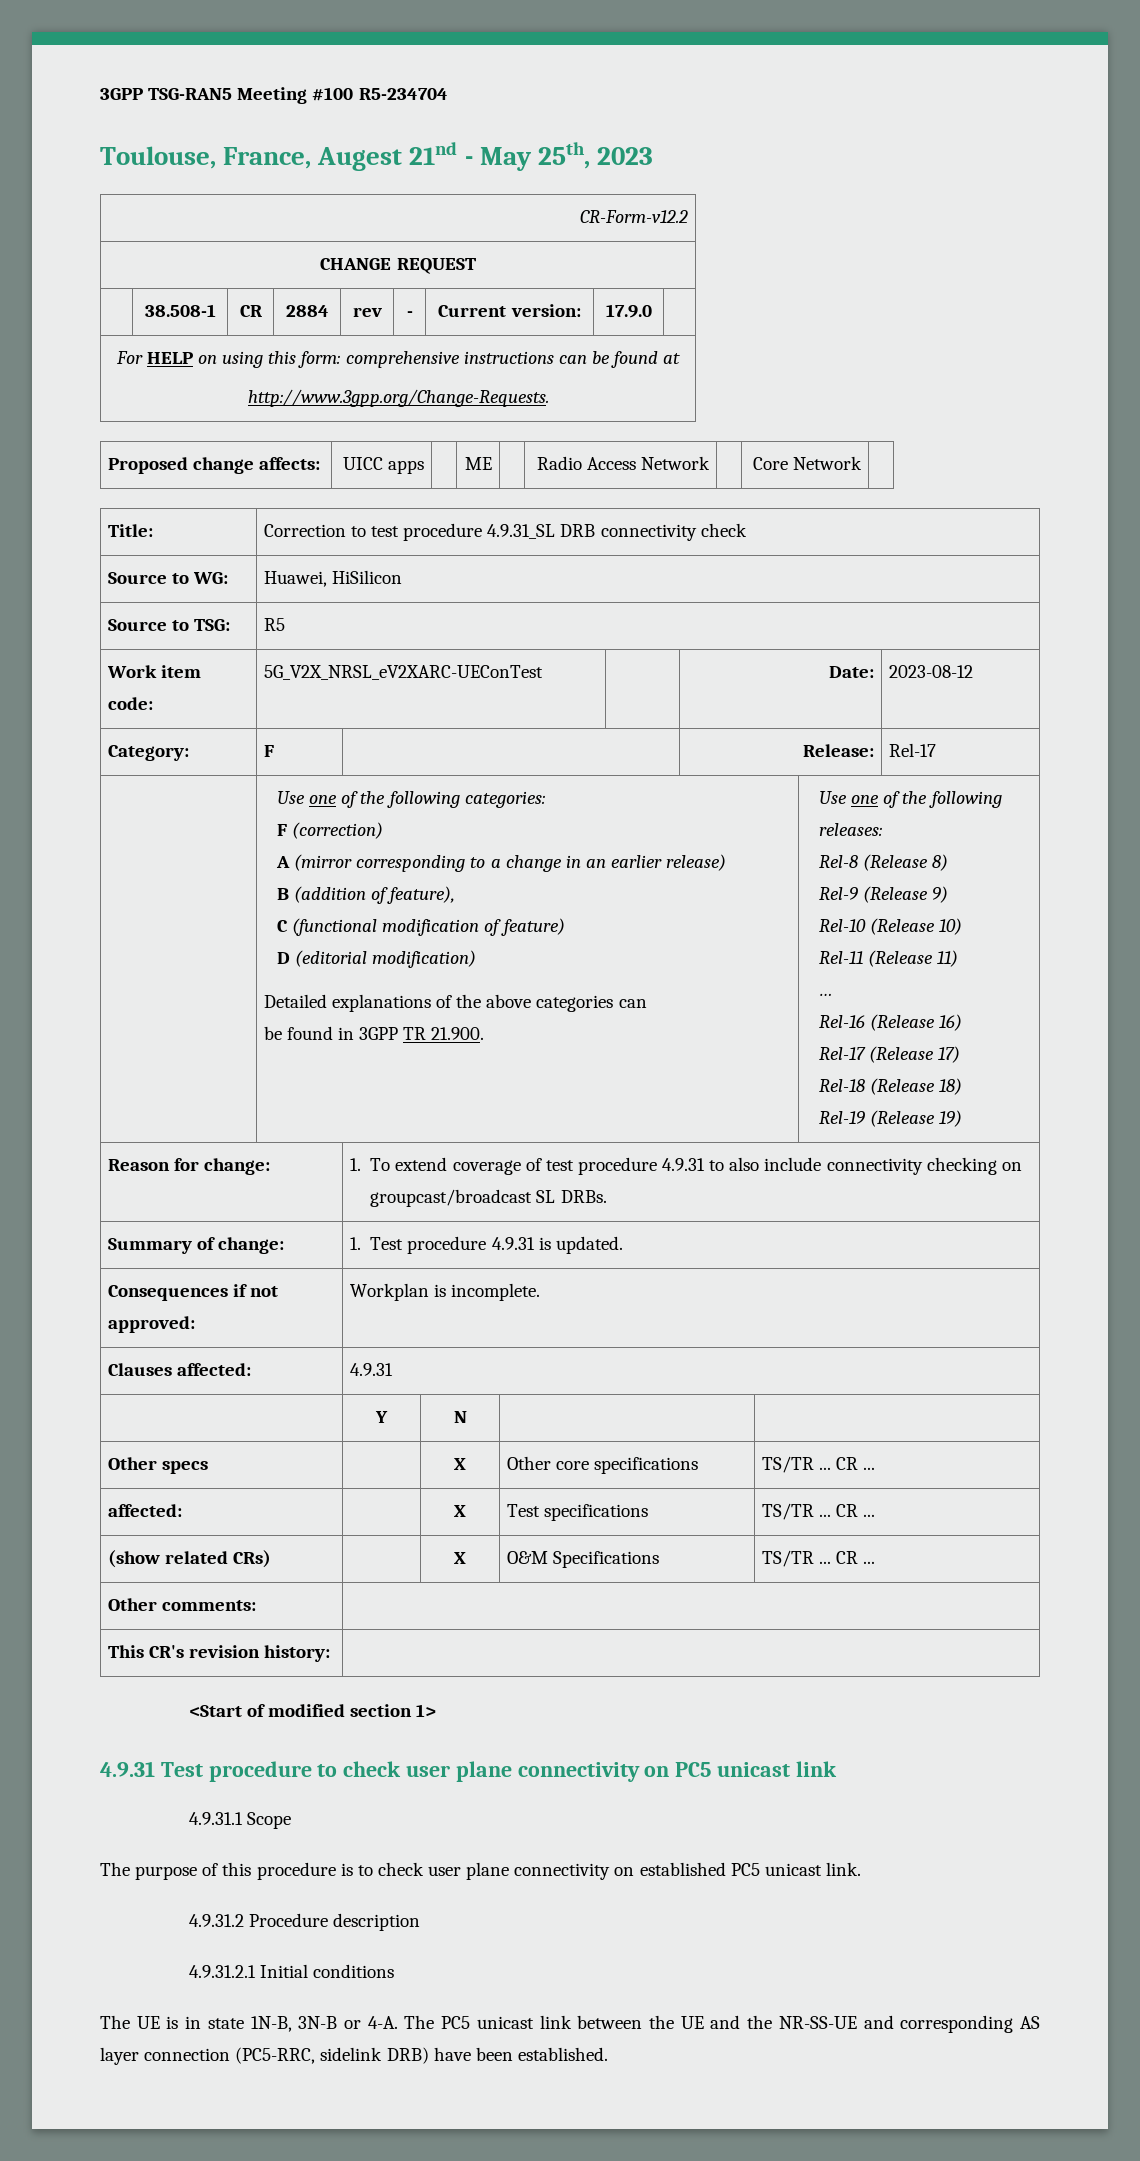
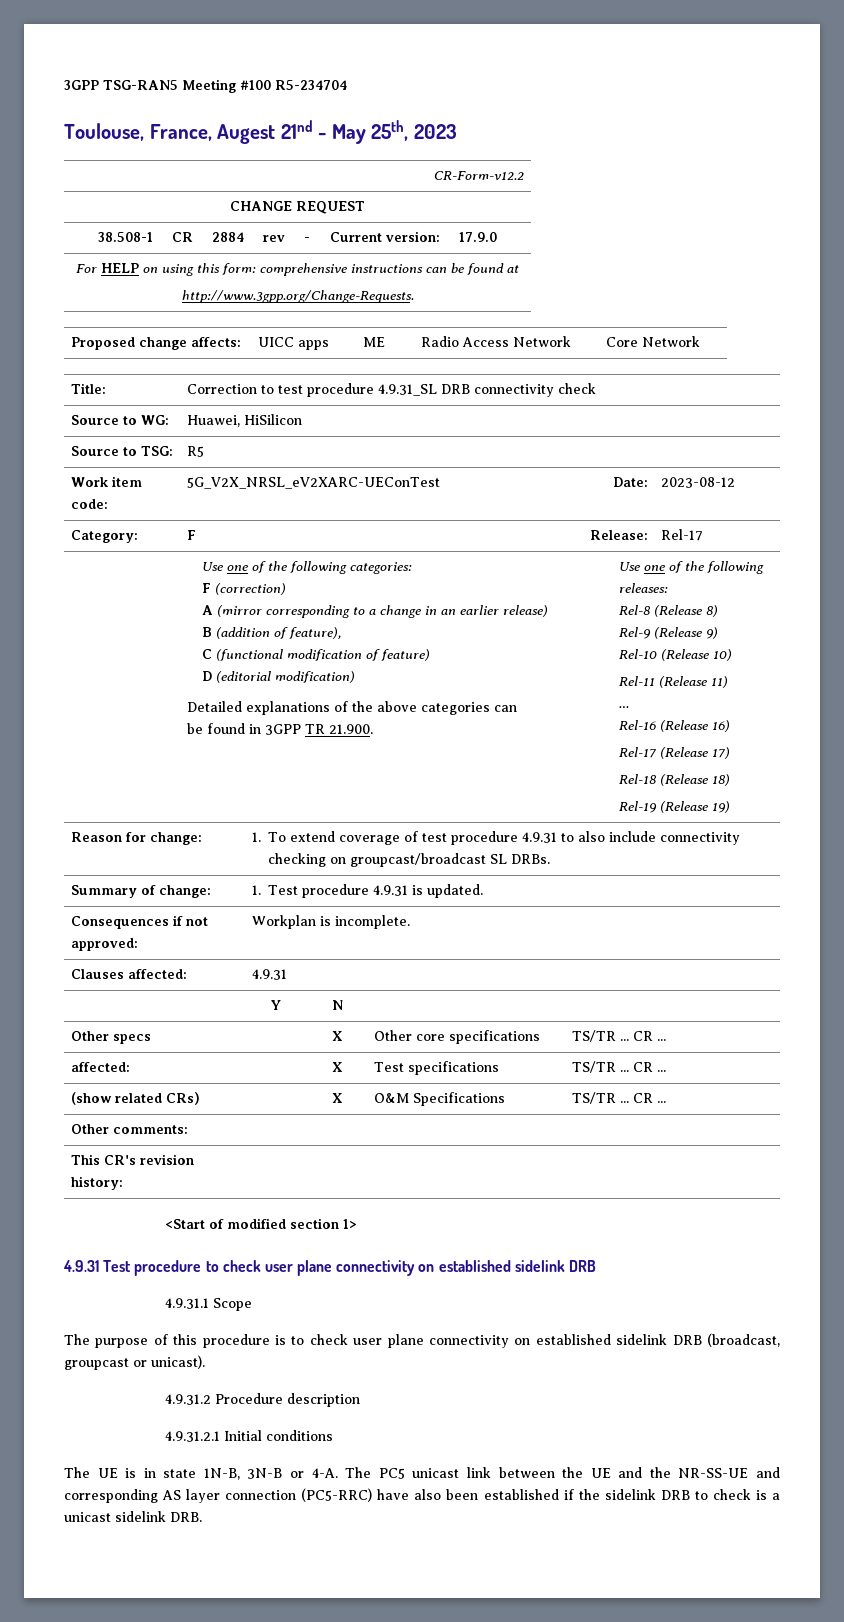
- 4.9.31 Test procedure to check user plane connectivity on PC5 unicast link
+ 4.9.31 Test procedure to check user plane connectivity on established sidelink DRB
- The purpose of this procedure is to check user plane connectivity on established PC5 unicast link.
+ The purpose of this procedure is to check user plane connectivity on established sidelink DRB (broadcast, groupcast or unicast).
- The PC5 unicast link between the UE and the NR-SS-UE and corresponding AS layer connection (PC5-RRC, sidelink DRB) have been established.
+ The PC5 unicast link between the UE and the NR-SS-UE and corresponding AS layer connection (PC5-RRC) have also been established if the sidelink DRB to check is a unicast sidelink DRB.

